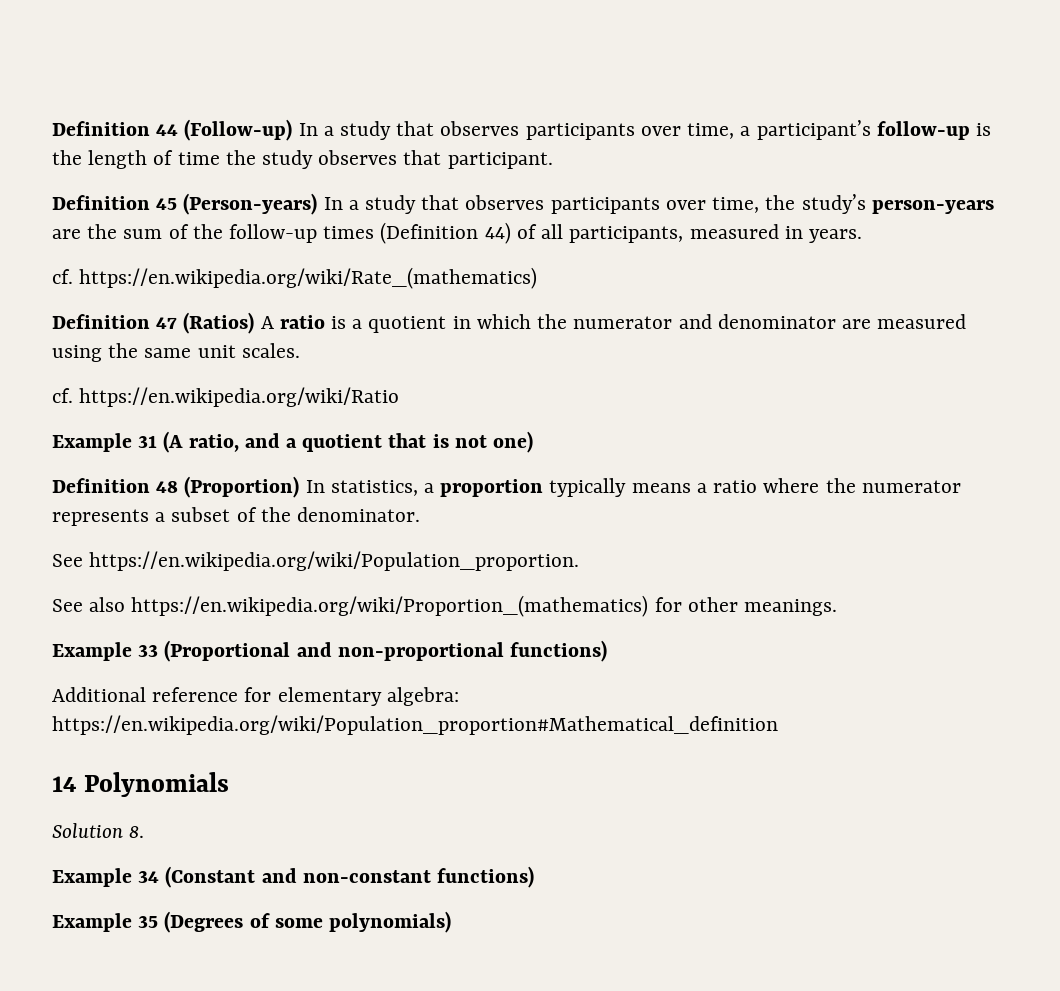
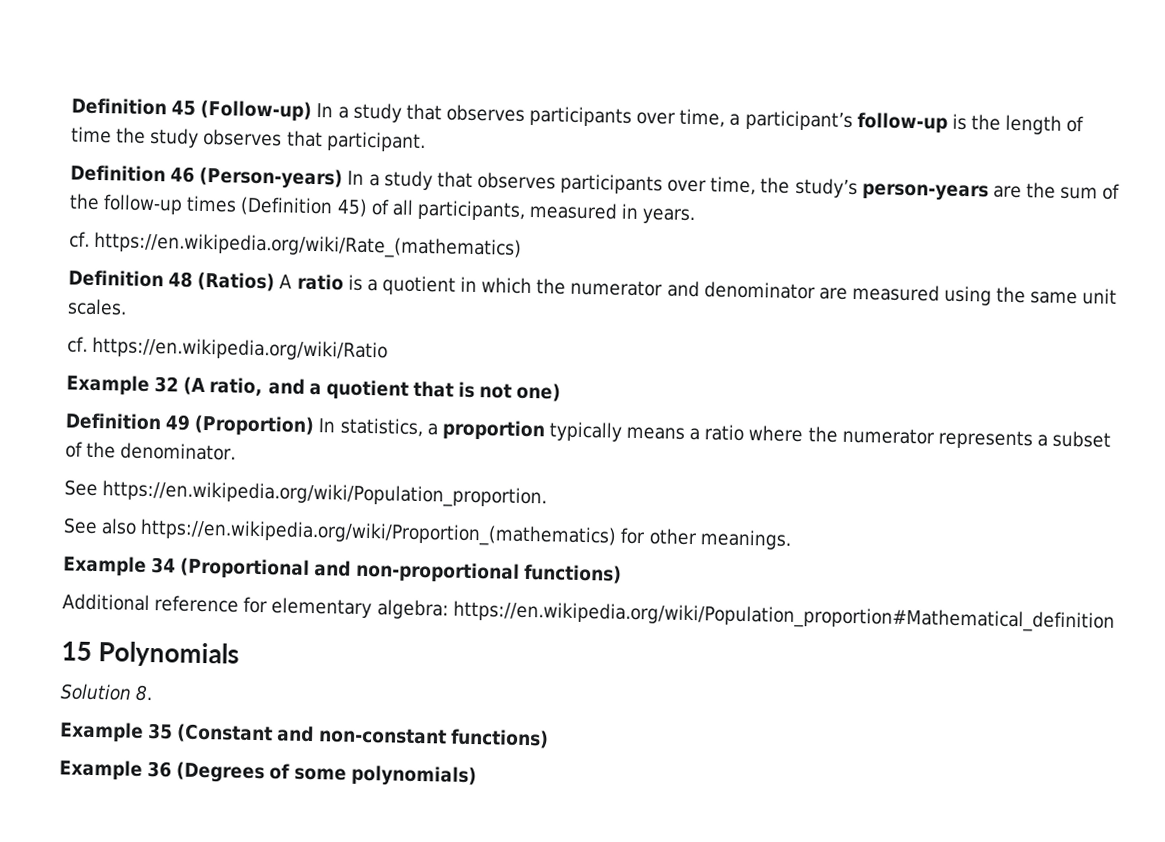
- Definition 44 (Follow-up) In a study that observes participants over time, a participant’s follow-up is the length of time the study observes that participant.
+ Definition 45 (Follow-up) In a study that observes participants over time, a participant’s follow-up is the length of time the study observes that participant.
- Definition 45 (Person-years) In a study that observes participants over time, the study’s person-years are the sum of the follow-up times (Definition 44) of all participants, measured in years.
+ Definition 46 (Person-years) In a study that observes participants over time, the study’s person-years are the sum of the follow-up times (Definition 45) of all participants, measured in years.
- Definition 47 (Ratios) A ratio is a quotient in which the numerator and denominator are measured using the same unit scales.
+ Definition 48 (Ratios) A ratio is a quotient in which the numerator and denominator are measured using the same unit scales.
- Example 31 (A ratio, and a quotient that is not one)
+ Example 32 (A ratio, and a quotient that is not one)
- Definition 48 (Proportion) In statistics, a proportion typically means a ratio where the numerator represents a subset of the denominator.
+ Definition 49 (Proportion) In statistics, a proportion typically means a ratio where the numerator represents a subset of the denominator.
- Example 33 (Proportional and non-proportional functions)
+ Example 34 (Proportional and non-proportional functions)
- 14 Polynomials
+ 15 Polynomials
- Example 34 (Constant and non-constant functions)
+ Example 35 (Constant and non-constant functions)
- Example 35 (Degrees of some polynomials)
+ Example 36 (Degrees of some polynomials)

